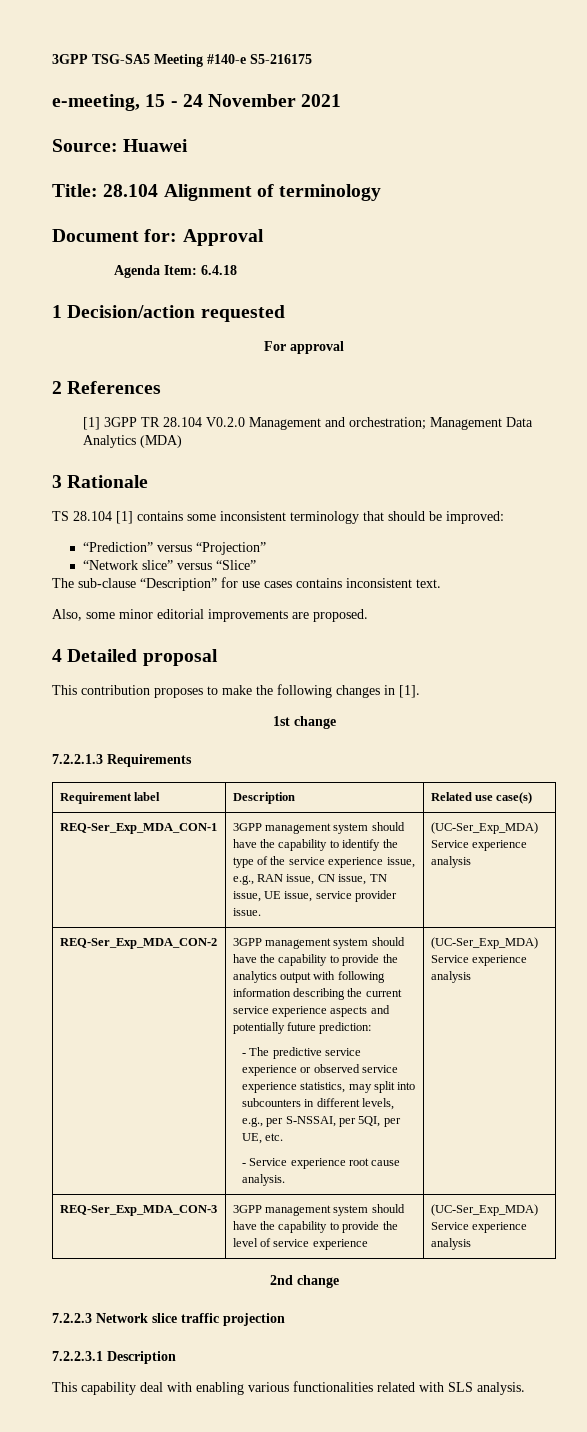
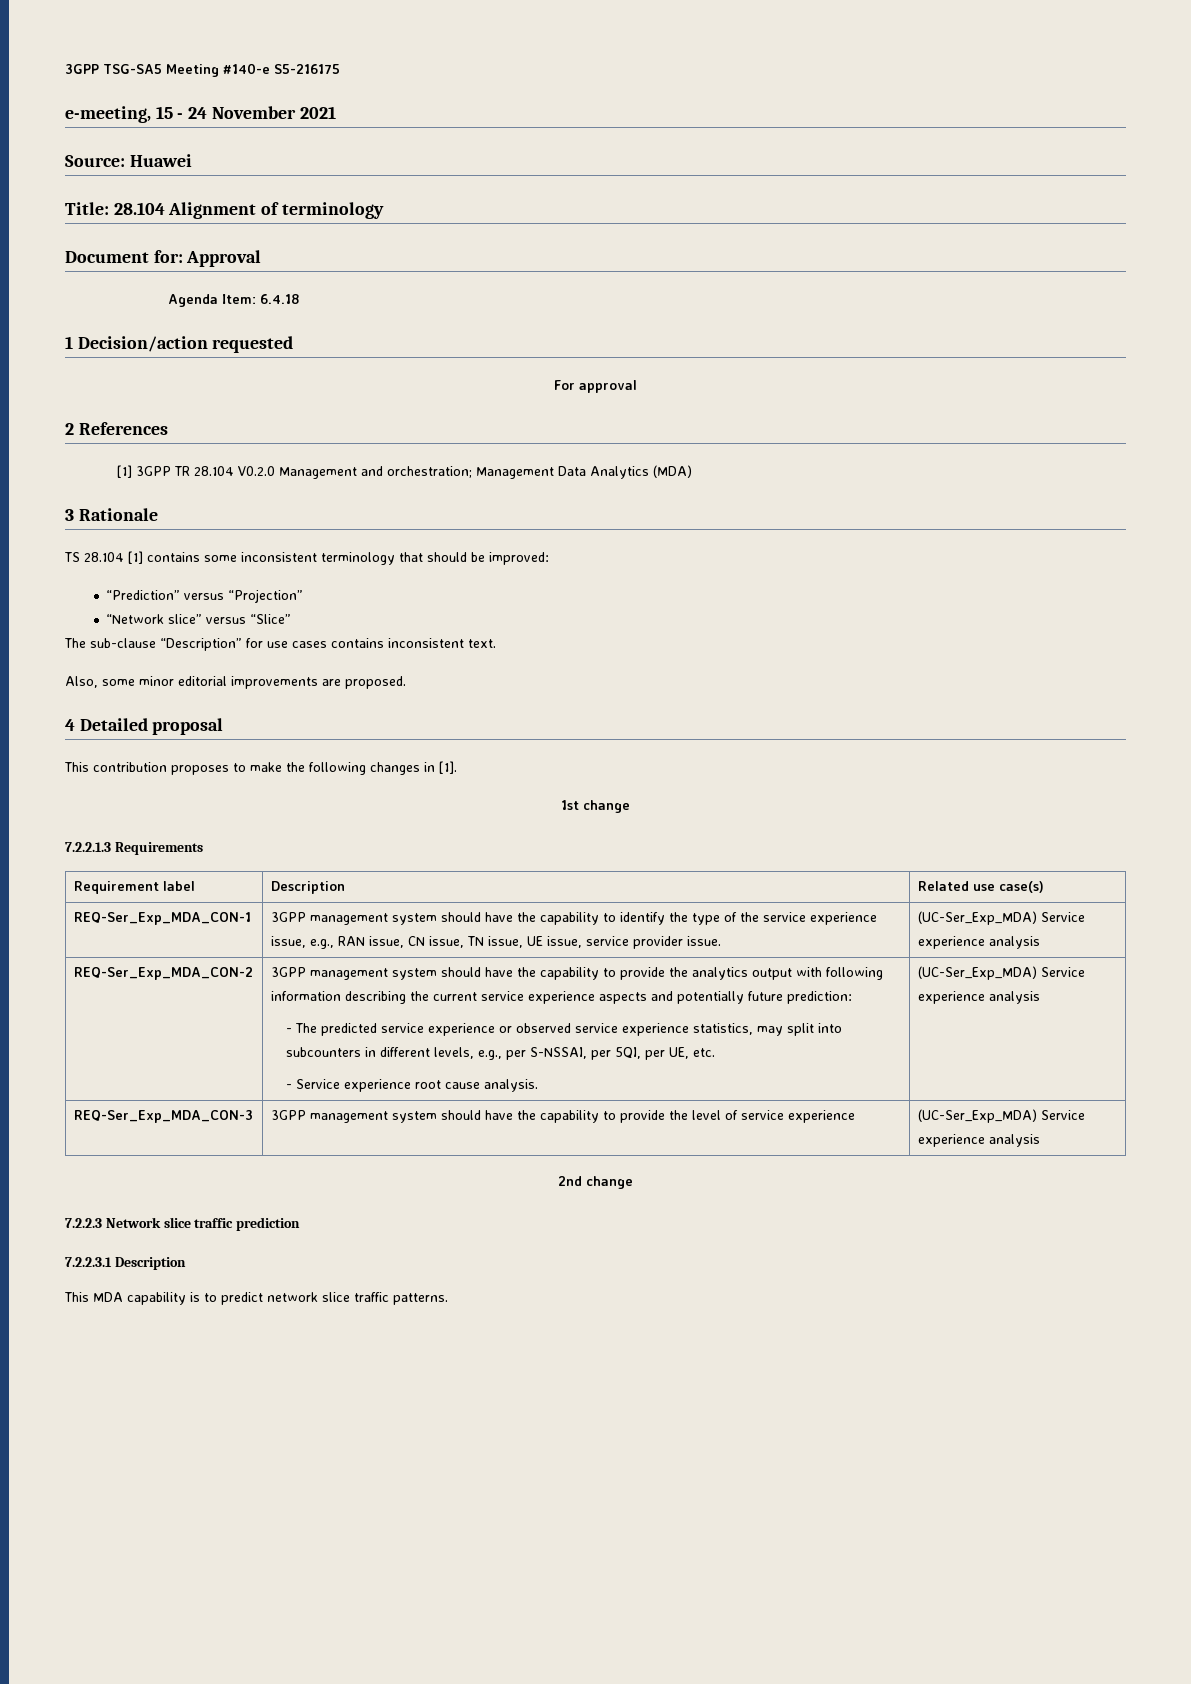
- - The predictive service experience or observed service experience statistics, may split into subcounters in different levels, e.g., per S-NSSAI, per 5QI, per UE, etc.
+ - The predicted service experience or observed service experience statistics, may split into subcounters in different levels, e.g., per S-NSSAI, per 5QI, per UE, etc.
- 7.2.2.3 Network slice traffic projection
+ 7.2.2.3 Network slice traffic prediction
- This capability deal with enabling various functionalities related with SLS analysis.
+ This MDA capability is to predict network slice traffic patterns.

